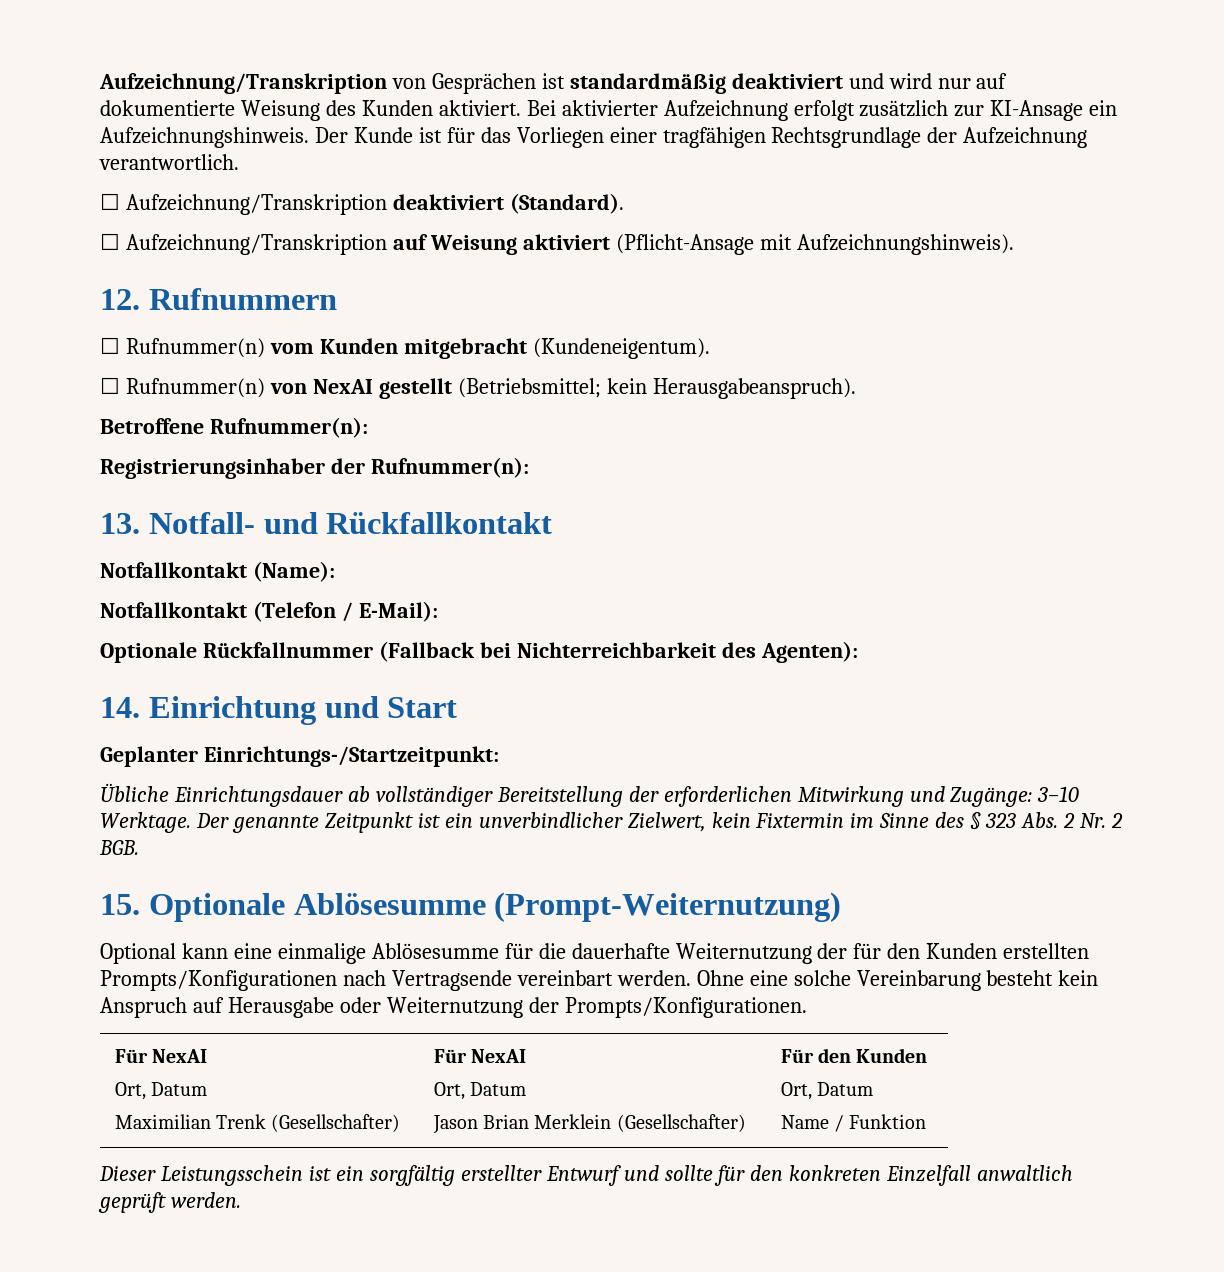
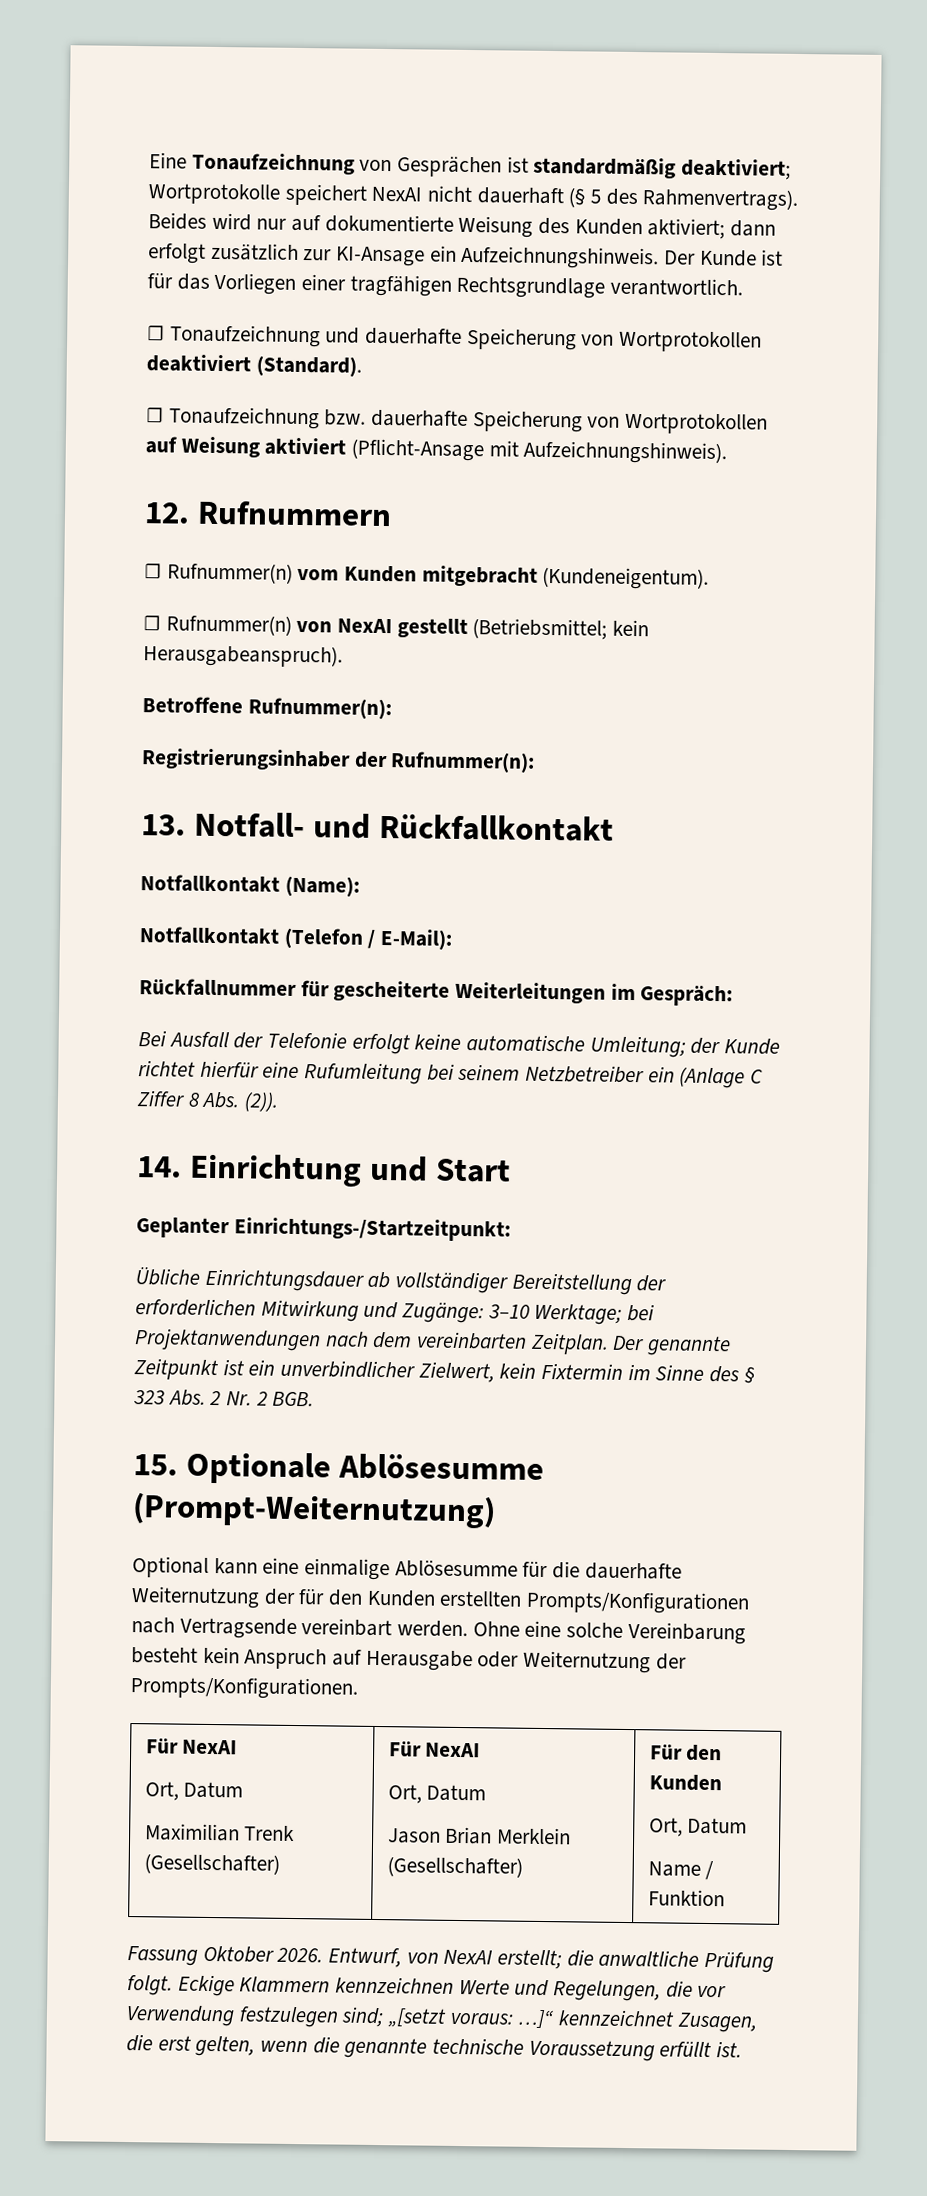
- Aufzeichnung/Transkription von Gesprächen ist standardmäßig deaktiviert und wird nur auf dokumentierte Weisung des Kunden aktiviert. Bei aktivierter Aufzeichnung erfolgt zusätzlich zur KI-Ansage ein Aufzeichnungshinweis.
+ Eine Tonaufzeichnung von Gesprächen ist standardmäßig deaktiviert; Wortprotokolle speichert NexAI nicht dauerhaft (§ 5 des Rahmenvertrags). Beides wird nur auf dokumentierte Weisung des Kunden aktiviert; dann erfolgt zusätzlich zur KI-Ansage ein Aufzeichnungshinweis.
- Der Kunde ist für das Vorliegen einer tragfähigen Rechtsgrundlage der Aufzeichnung verantwortlich.
+ Der Kunde ist für das Vorliegen einer tragfähigen Rechtsgrundlage verantwortlich.
- ☐ Aufzeichnung/Transkription deaktiviert (Standard).
- ☐ Aufzeichnung/Transkription auf Weisung aktiviert (Pflicht-Ansage mit Aufzeichnungshinweis).
+ ☐ Tonaufzeichnung und dauerhafte Speicherung von Wortprotokollen deaktiviert (Standard).
+ ☐ Tonaufzeichnung bzw. dauerhafte Speicherung von Wortprotokollen auf Weisung aktiviert (Pflicht-Ansage mit Aufzeichnungshinweis).
- Optionale Rückfallnummer (Fallback bei Nichterreichbarkeit des Agenten):
+ Rückfallnummer für gescheiterte Weiterleitungen im Gespräch:
+ Bei Ausfall der Telefonie erfolgt keine automatische Umleitung; der Kunde richtet hierfür eine Rufumleitung bei seinem Netzbetreiber ein (Anlage C Ziffer 8 Abs. (2)).
- Übliche Einrichtungsdauer ab vollständiger Bereitstellung der erforderlichen Mitwirkung und Zugänge: 3–10 Werktage.
+ Übliche Einrichtungsdauer ab vollständiger Bereitstellung der erforderlichen Mitwirkung und Zugänge: 3–10 Werktage; bei Projektanwendungen nach dem vereinbarten Zeitplan.
- Dieser Leistungsschein ist ein sorgfältig erstellter Entwurf und sollte für den konkreten Einzelfall anwaltlich geprüft werden.
+ Fassung Oktober 2026. Entwurf, von NexAI erstellt; die anwaltliche Prüfung folgt. Eckige Klammern kennzeichnen Werte und Regelungen, die vor Verwendung festzulegen sind; „[setzt voraus: …]“ kennzeichnet Zusagen, die erst gelten, wenn die genannte technische Voraussetzung erfüllt ist.

